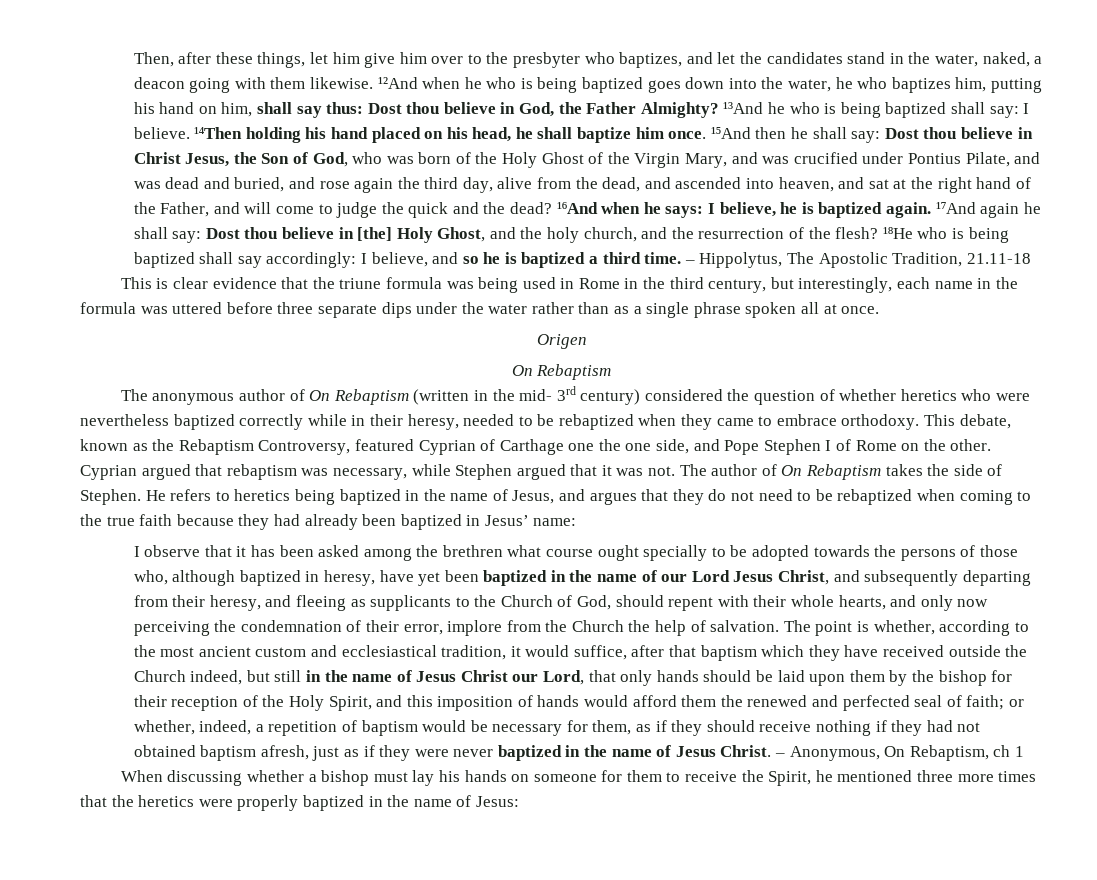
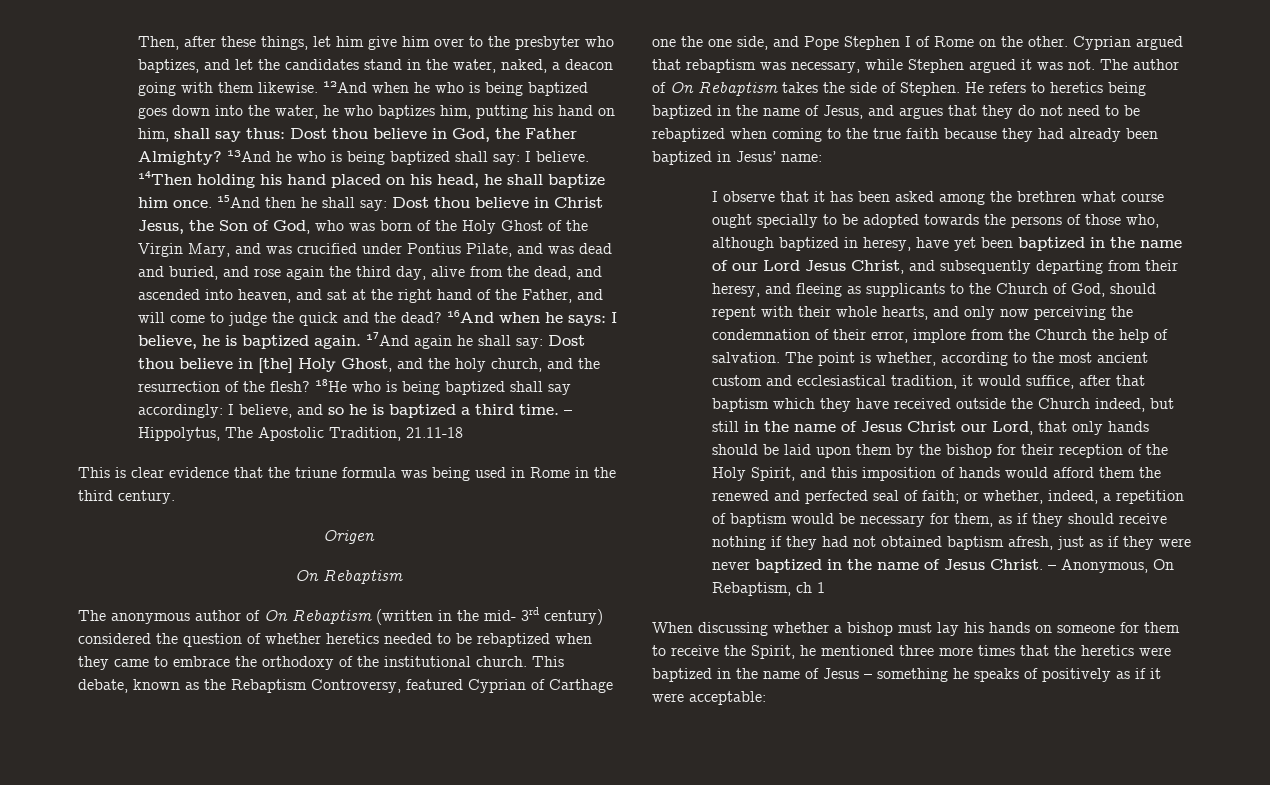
- This is clear evidence that the triune formula was being used in Rome in the third century, but interestingly, each name in the formula was uttered before three separate dips under the water rather than as a single phrase spoken all at once.
+ This is clear evidence that the triune formula was being used in Rome in the third century.
- The anonymous author of On Rebaptism (written in the mid- 3rd century) considered the question of whether heretics who were nevertheless baptized correctly while in their heresy, needed to be rebaptized when they came to embrace orthodoxy.
+ The anonymous author of On Rebaptism (written in the mid- 3rd century) considered the question of whether heretics needed to be rebaptized when they came to embrace the orthodoxy of the institutional church.
- Cyprian argued that rebaptism was necessary, while Stephen argued that it was not.
+ Cyprian argued that rebaptism was necessary, while Stephen argued it was not.
- When discussing whether a bishop must lay his hands on someone for them to receive the Spirit, he mentioned three more times that the heretics were properly baptized in the name of Jesus:
+ When discussing whether a bishop must lay his hands on someone for them to receive the Spirit, he mentioned three more times that the heretics were baptized in the name of Jesus – something he speaks of positively as if it were acceptable:

